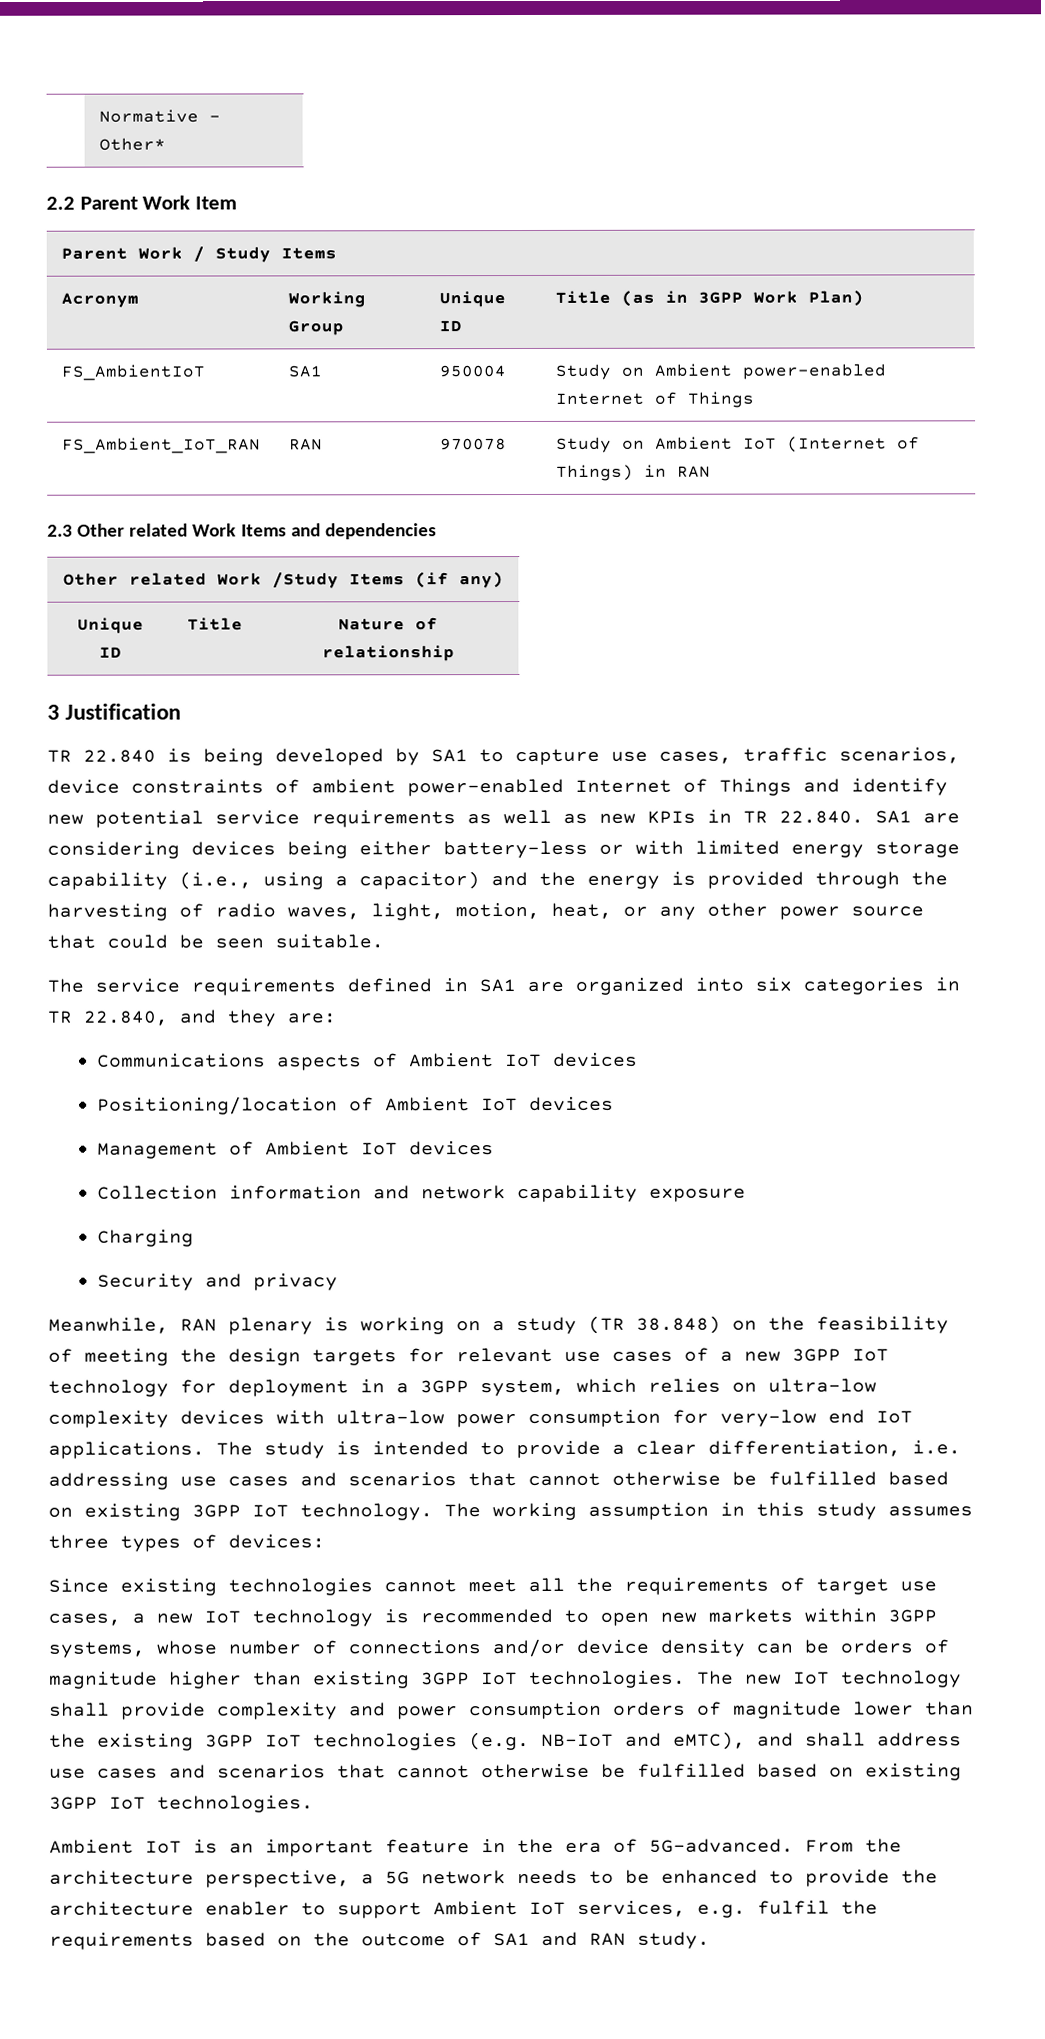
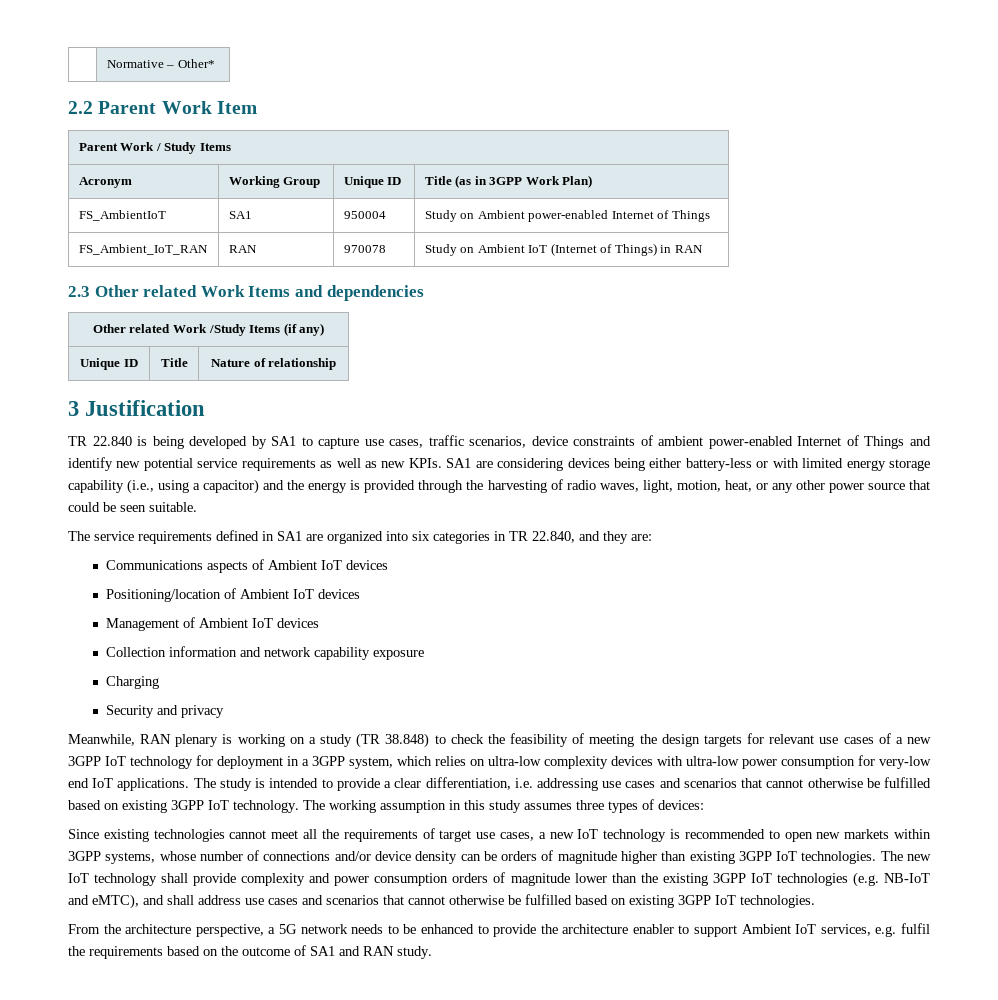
- TR 22.840 is being developed by SA1 to capture use cases, traffic scenarios, device constraints of ambient power-enabled Internet of Things and identify new potential service requirements as well as new KPIs in TR 22.840. SA1 are considering devices being either battery-less or with limited energy storage capability (i.e., using a capacitor) and the energy is provided through the harvesting of radio waves, light, motion, heat, or any other power source that could be seen suitable.
+ TR 22.840 is being developed by SA1 to capture use cases, traffic scenarios, device constraints of ambient power-enabled Internet of Things and identify new potential service requirements as well as new KPIs. SA1 are considering devices being either battery-less or with limited energy storage capability (i.e., using a capacitor) and the energy is provided through the harvesting of radio waves, light, motion, heat, or any other power source that could be seen suitable.
- Meanwhile, RAN plenary is working on a study (TR 38.848) on the feasibility of meeting the design targets for relevant use cases of a new 3GPP IoT technology for deployment in a 3GPP system, which relies on ultra-low complexity devices with ultra-low power consumption for very-low end IoT applications.
+ Meanwhile, RAN plenary is working on a study (TR 38.848) to check the feasibility of meeting the design targets for relevant use cases of a new 3GPP IoT technology for deployment in a 3GPP system, which relies on ultra-low complexity devices with ultra-low power consumption for very-low end IoT applications.
- Ambient IoT is an important feature in the era of 5G-advanced.

